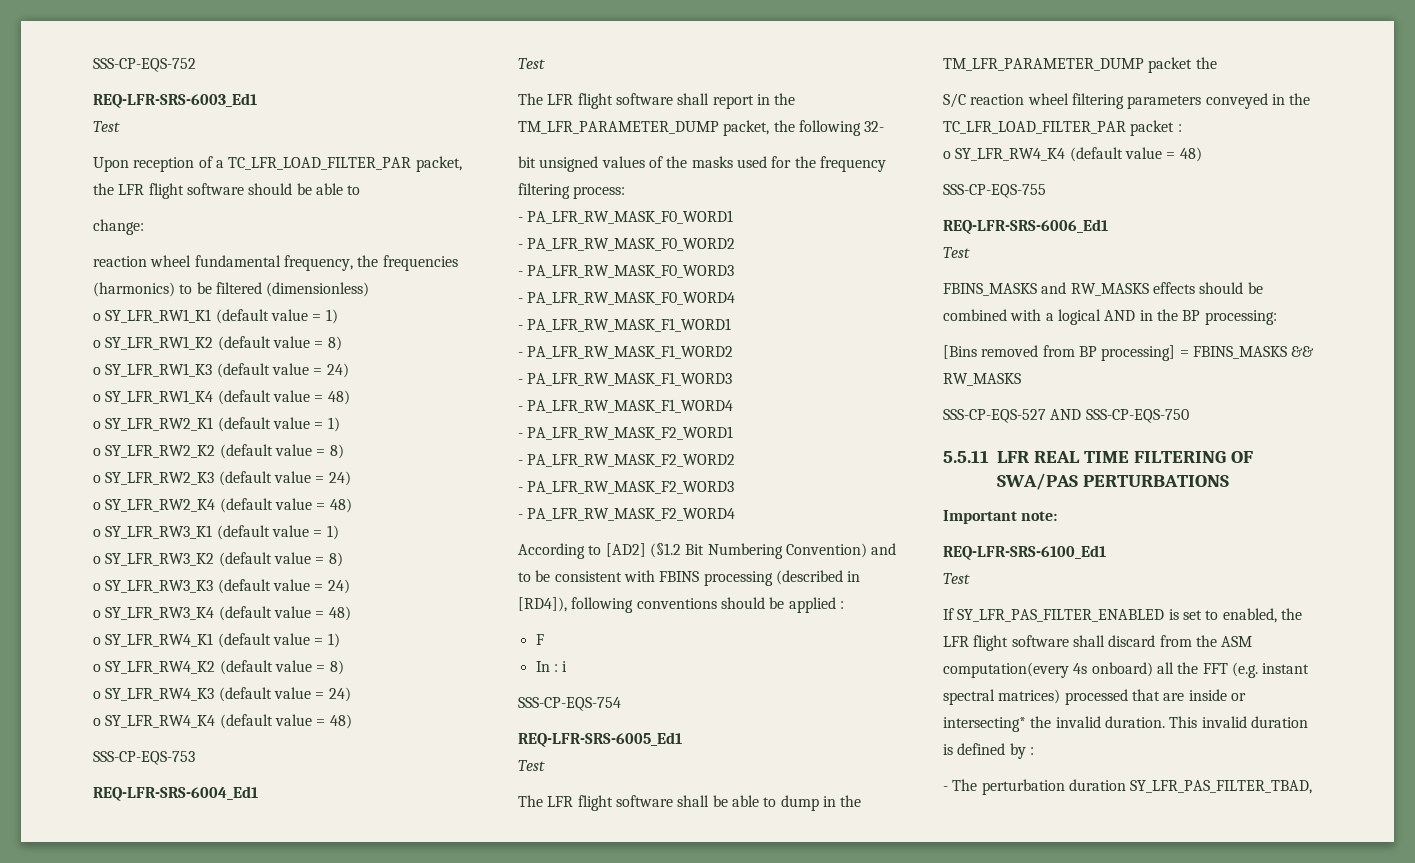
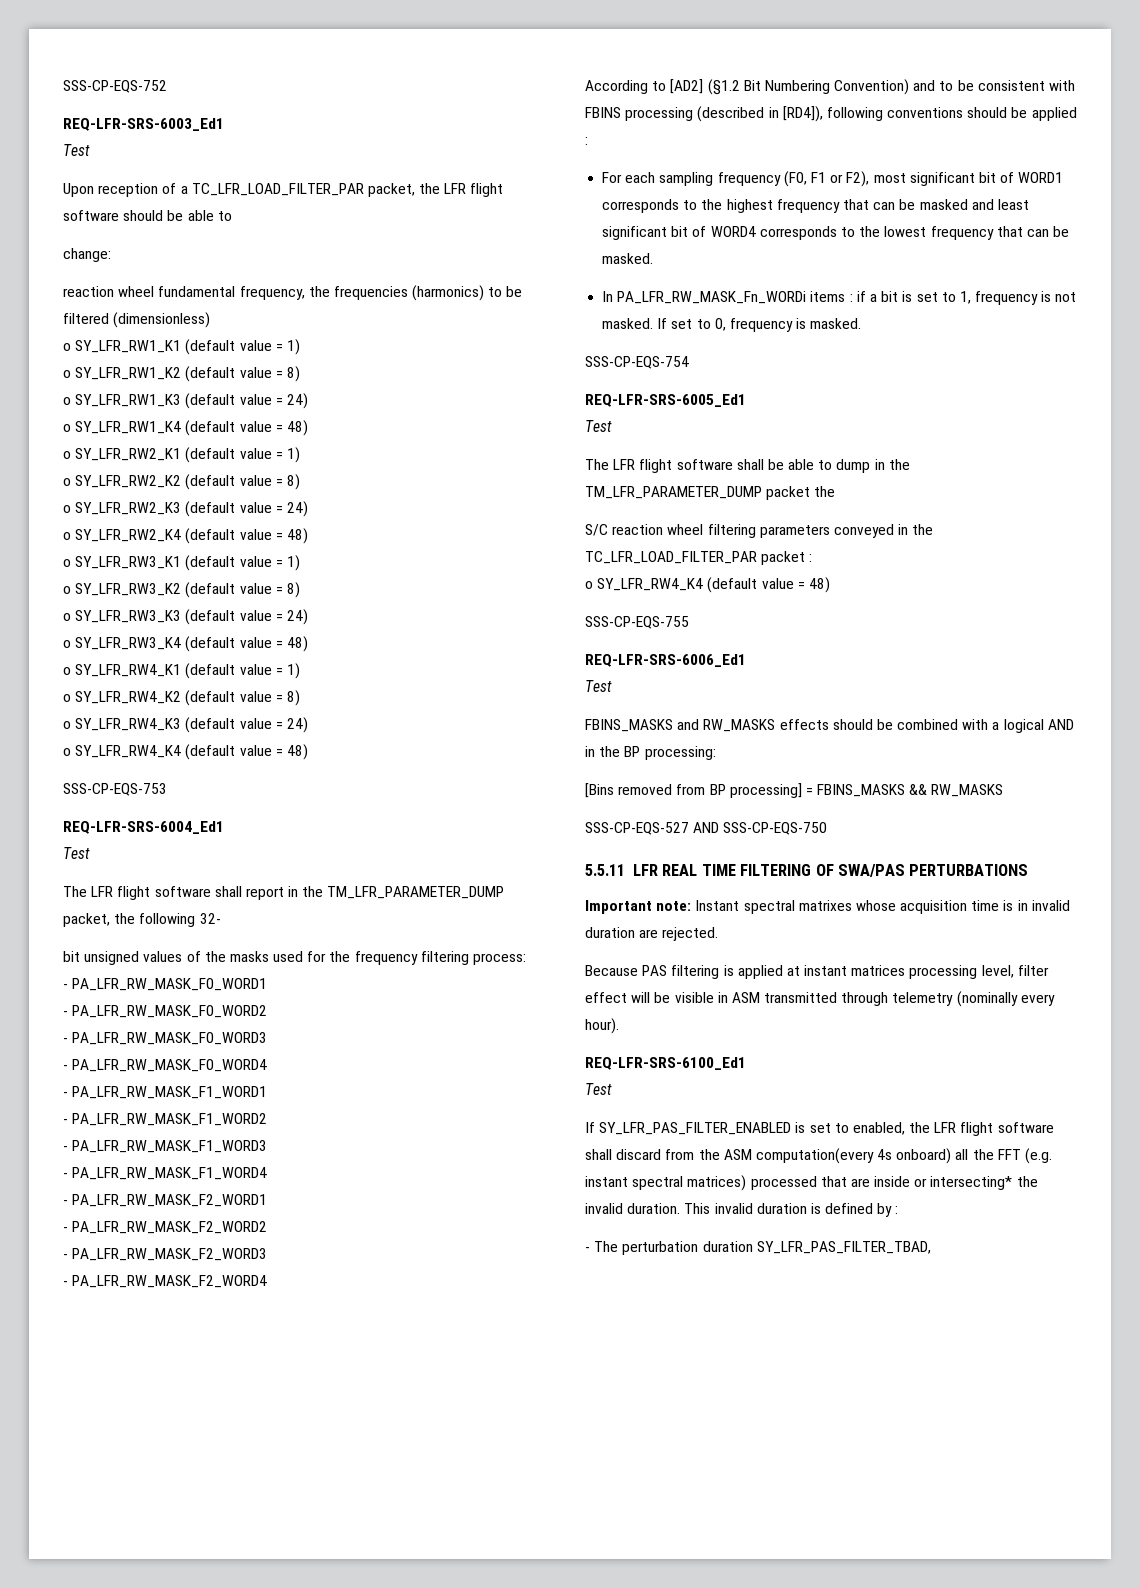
- F
- In : i
+ For each sampling frequency (F0, F1 or F2), most significant bit of WORD1 corresponds to the highest frequency that can be masked and least significant bit of WORD4 corresponds to the lowest frequency that can be masked.
+ In PA_LFR_RW_MASK_Fn_WORDi items : if a bit is set to 1, frequency is not masked. If set to 0, frequency is masked.
- Important note:
+ Important note: Instant spectral matrixes whose acquisition time is in invalid duration are rejected.
+ Because PAS filtering is applied at instant matrices processing level, filter effect will be visible in ASM transmitted through telemetry (nominally every hour).

